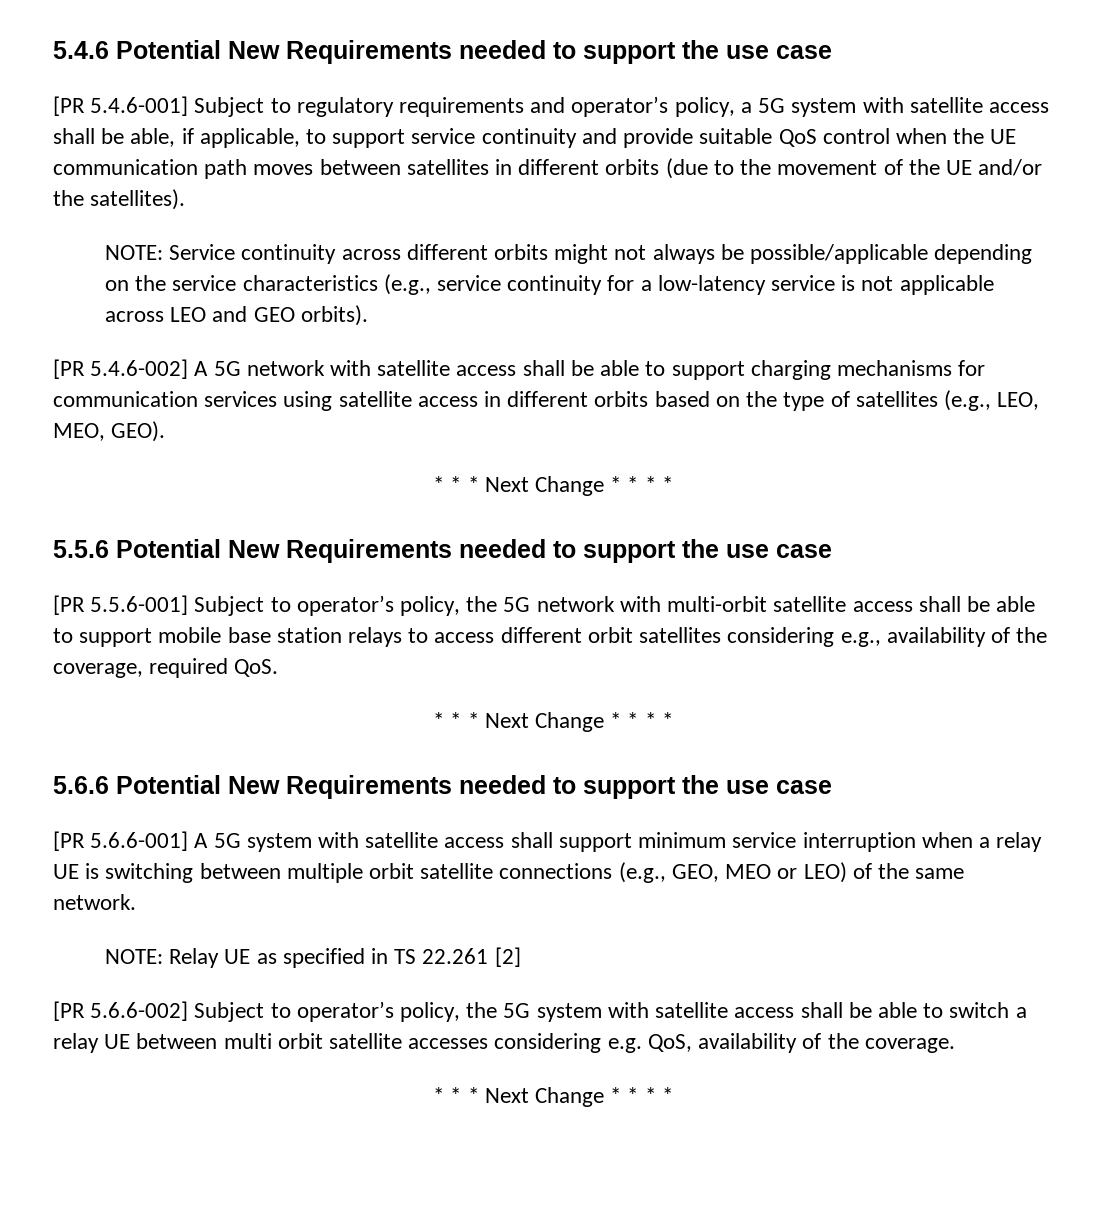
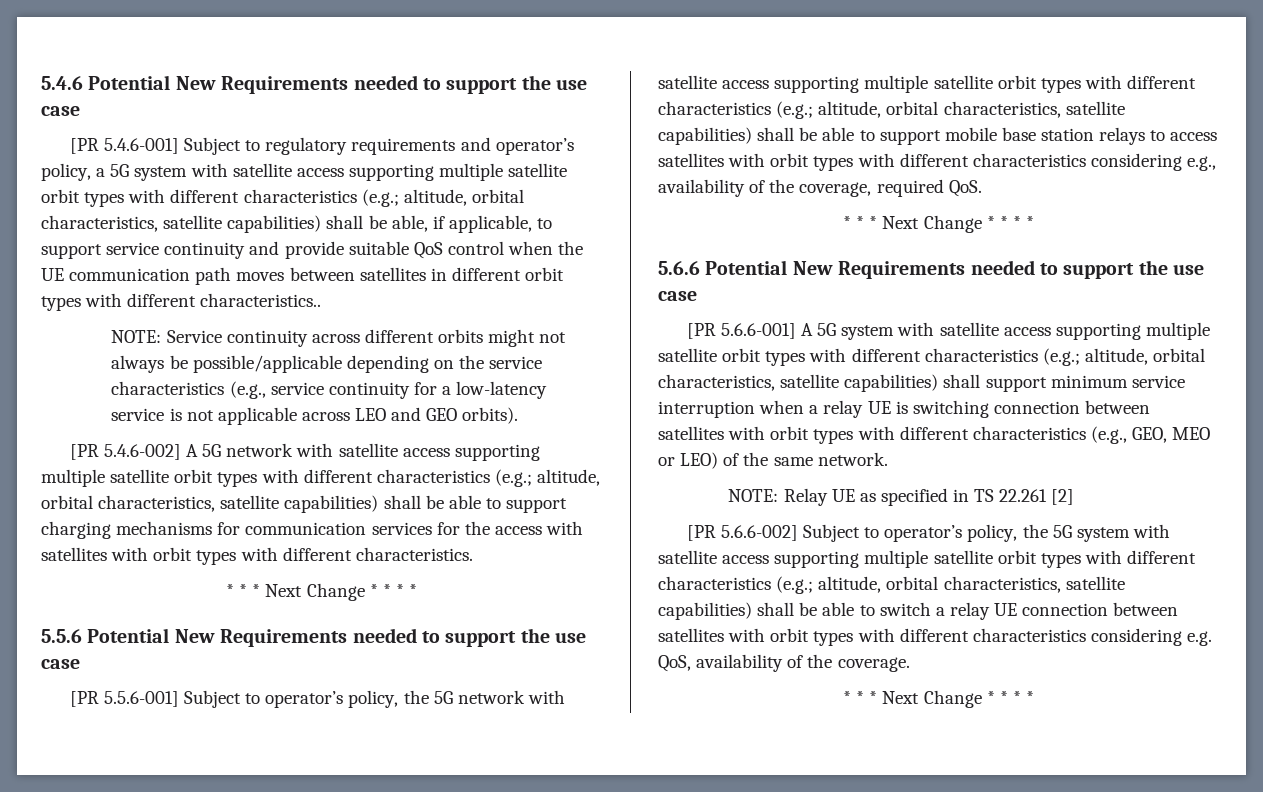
- [PR 5.4.6-001] Subject to regulatory requirements and operator’s policy, a 5G system with satellite access shall be able, if applicable, to support service continuity and provide suitable QoS control when the UE communication path moves between satellites in different orbits (due to the movement of the UE and/or the satellites).
+ [PR 5.4.6-001] Subject to regulatory requirements and operator’s policy, a 5G system with satellite access supporting multiple satellite orbit types with different characteristics (e.g.; altitude, orbital characteristics, satellite capabilities) shall be able, if applicable, to support service continuity and provide suitable QoS control when the UE communication path moves between satellites in different orbit types with different characteristics..
- [PR 5.4.6-002] A 5G network with satellite access shall be able to support charging mechanisms for communication services using satellite access in different orbits based on the type of satellites (e.g., LEO, MEO, GEO).
+ [PR 5.4.6-002] A 5G network with satellite access supporting multiple satellite orbit types with different characteristics (e.g.; altitude, orbital characteristics, satellite capabilities) shall be able to support charging mechanisms for communication services for the access with satellites with orbit types with different characteristics.
- [PR 5.5.6-001] Subject to operator’s policy, the 5G network with multi-orbit satellite access shall be able to support mobile base station relays to access different orbit satellites considering e.g., availability of the coverage, required QoS.
+ [PR 5.5.6-001] Subject to operator’s policy, the 5G network with satellite access supporting multiple satellite orbit types with different characteristics (e.g.; altitude, orbital characteristics, satellite capabilities) shall be able to support mobile base station relays to access satellites with orbit types with different characteristics considering e.g., availability of the coverage, required QoS.
- [PR 5.6.6-001] A 5G system with satellite access shall support minimum service interruption when a relay UE is switching between multiple orbit satellite connections (e.g., GEO, MEO or LEO) of the same network.
+ [PR 5.6.6-001] A 5G system with satellite access supporting multiple satellite orbit types with different characteristics (e.g.; altitude, orbital characteristics, satellite capabilities) shall support minimum service interruption when a relay UE is switching connection between satellites with orbit types with different characteristics (e.g., GEO, MEO or LEO) of the same network.
- [PR 5.6.6-002] Subject to operator’s policy, the 5G system with satellite access shall be able to switch a relay UE between multi orbit satellite accesses considering e.g. QoS, availability of the coverage.
+ [PR 5.6.6-002] Subject to operator’s policy, the 5G system with satellite access supporting multiple satellite orbit types with different characteristics (e.g.; altitude, orbital characteristics, satellite capabilities) shall be able to switch a relay UE connection between satellites with orbit types with different characteristics considering e.g. QoS, availability of the coverage.

